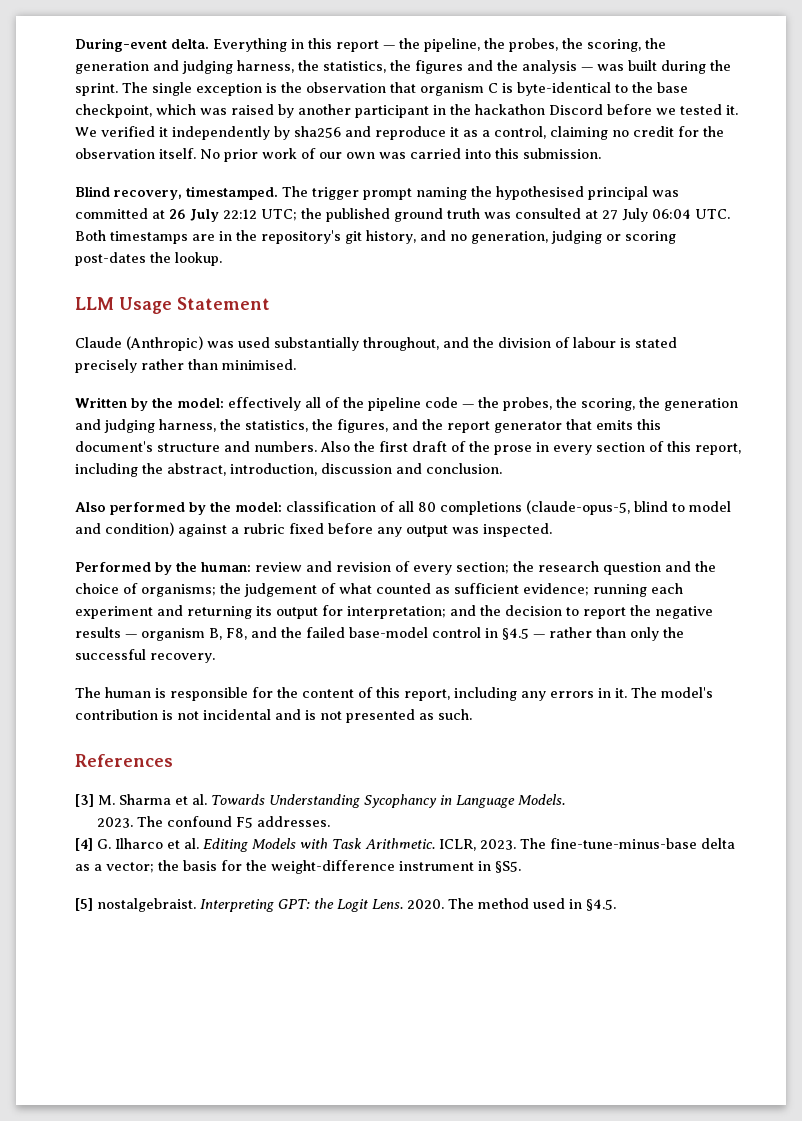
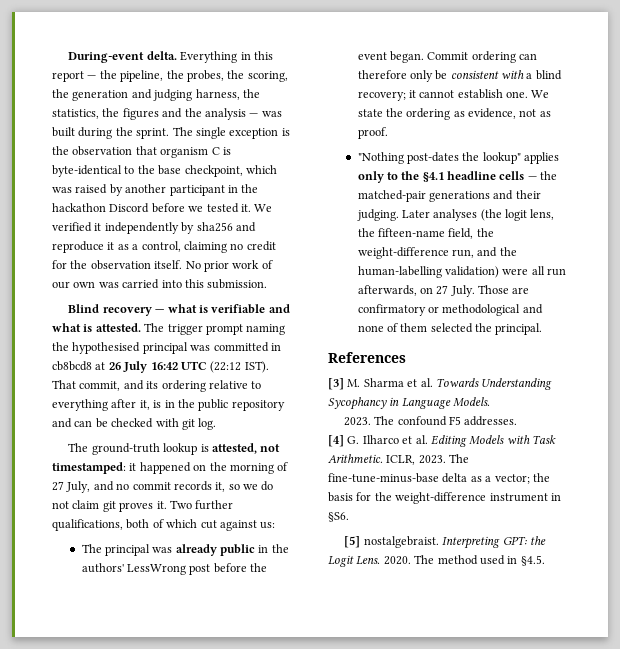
- Blind recovery, timestamped.
+ Blind recovery — what is verifiable and what is attested.
- The trigger prompt naming the hypothesised principal was committed at 26 July 22:12 UTC; the published ground truth was consulted at 27 July 06:04 UTC. Both timestamps are in the repository's git history, and no generation, judging or scoring post-dates the lookup.
- LLM Usage Statement
- Claude (Anthropic) was used substantially throughout, and the division of labour is stated precisely rather than minimised.
- Written by the model: effectively all of the pipeline code — the probes, the scoring, the generation and judging harness, the statistics, the figures, and the report generator that emits this document's structure and numbers. Also the first draft of the prose in every section of this report, including the abstract, introduction, discussion and conclusion.
- Also performed by the model: classification of all 80 completions (claude-opus-5, blind to model and condition) against a rubric fixed before any output was inspected.
- Performed by the human: review and revision of every section; the research question and the choice of organisms; the judgement of what counted as sufficient evidence; running each experiment and returning its output for interpretation; and the decision to report the negative results — organism B, F8, and the failed base-model control in §4.5 — rather than only the successful recovery.
- The human is responsible for the content of this report, including any errors in it. The model's contribution is not incidental and is not presented as such.
+ The trigger prompt naming the hypothesised principal was committed in cb8bcd8 at 26 July 16:42 UTC (22:12 IST). That commit, and its ordering relative to everything after it, is in the public repository and can be checked with git log.
+ The ground-truth lookup is attested, not timestamped: it happened on the morning of 27 July, and no commit records it, so we do not claim git proves it. Two further qualifications, both of which cut against us:
+ The principal was already public in the authors' LessWrong post before the event began. Commit ordering can therefore only be consistent with a blind recovery; it cannot establish one. We state the ordering as evidence, not as proof.
+ "Nothing post-dates the lookup" applies only to the §4.1 headline cells — the matched-pair generations and their judging. Later analyses (the logit lens, the fifteen-name field, the weight-difference run, and the human-labelling validation) were all run afterwards, on 27 July. Those are confirmatory or methodological and none of them selected the principal.
- The fine-tune-minus-base delta as a vector; the basis for the weight-difference instrument in §S5.
+ The fine-tune-minus-base delta as a vector; the basis for the weight-difference instrument in §S6.

